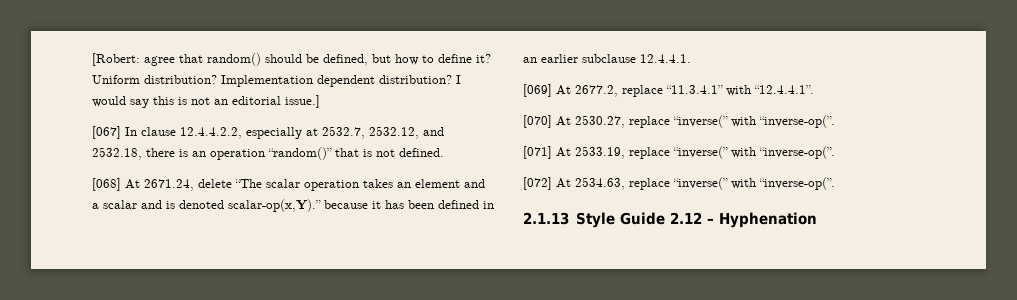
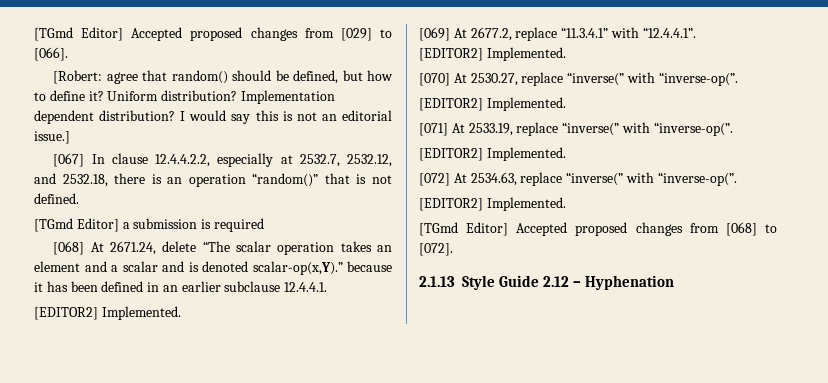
+ [TGmd Editor] Accepted proposed changes from [029] to [066].
+ [TGmd Editor] a submission is required
  [068] At 2671.24, delete “The scalar operation takes an element and a scalar and is denoted scalar-op(x,Y).” because it has been defined in an earlier subclause 12.4.4.1.
+ [EDITOR2] Implemented.
  [069] At 2677.2, replace “11.3.4.1” with “12.4.4.1”.
+ [EDITOR2] Implemented.
  [070] At 2530.27, replace “inverse(” with “inverse-op(”.
+ [EDITOR2] Implemented.
  [071] At 2533.19, replace “inverse(” with “inverse-op(”.
+ [EDITOR2] Implemented.
  [072] At 2534.63, replace “inverse(” with “inverse-op(”.
+ [EDITOR2] Implemented.
+ [TGmd Editor] Accepted proposed changes from [068] to [072].

